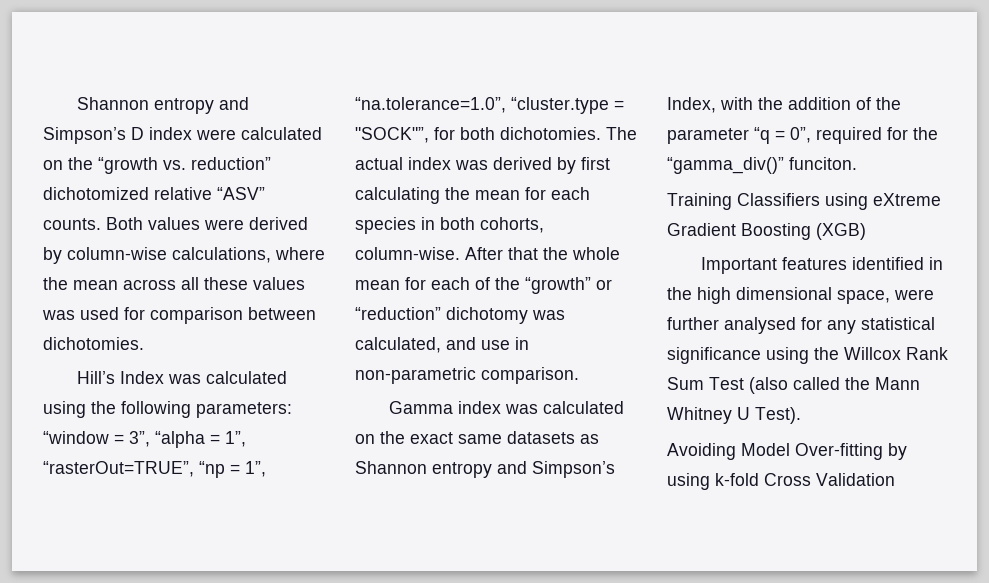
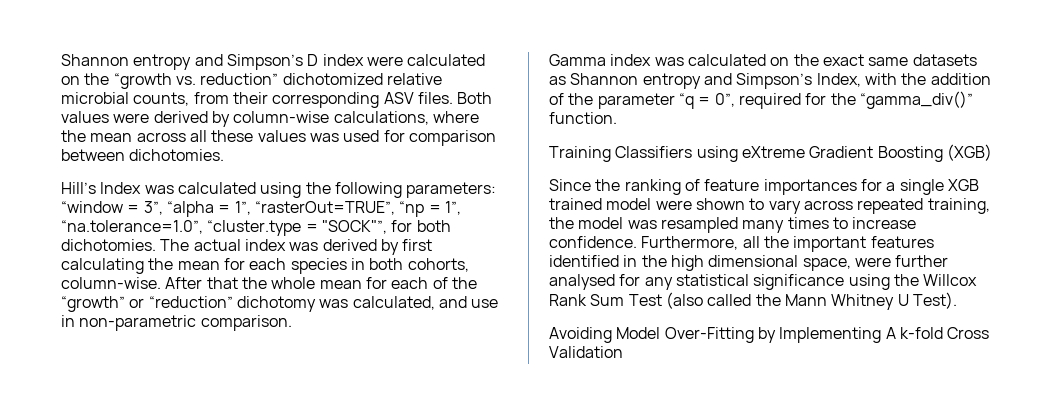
- Shannon entropy and Simpson’s D index were calculated on the “growth vs. reduction” dichotomized relative “ASV” counts.
+ Shannon entropy and Simpson’s D index were calculated on the “growth vs. reduction” dichotomized relative microbial counts, from their corresponding ASV files.
- Gamma index was calculated on the exact same datasets as Shannon entropy and Simpson’s Index, with the addition of the parameter “q = 0”, required for the “gamma_div()” funciton.
+ Gamma index was calculated on the exact same datasets as Shannon entropy and Simpson’s Index, with the addition of the parameter “q = 0”, required for the “gamma_div()” function.
- Important features identified in the high dimensional space, were further analysed for any statistical significance using the Willcox Rank Sum Test (also called the Mann Whitney U Test).
+ Since the ranking of feature importances for a single XGB trained model were shown to vary across repeated training, the model was resampled many times to increase confidence. Furthermore, all the important features identified in the high dimensional space, were further analysed for any statistical significance using the Willcox Rank Sum Test (also called the Mann Whitney U Test).
- Avoiding Model Over-fitting by using k-fold Cross Validation
+ Avoiding Model Over-Fitting by Implementing A k-fold Cross Validation

